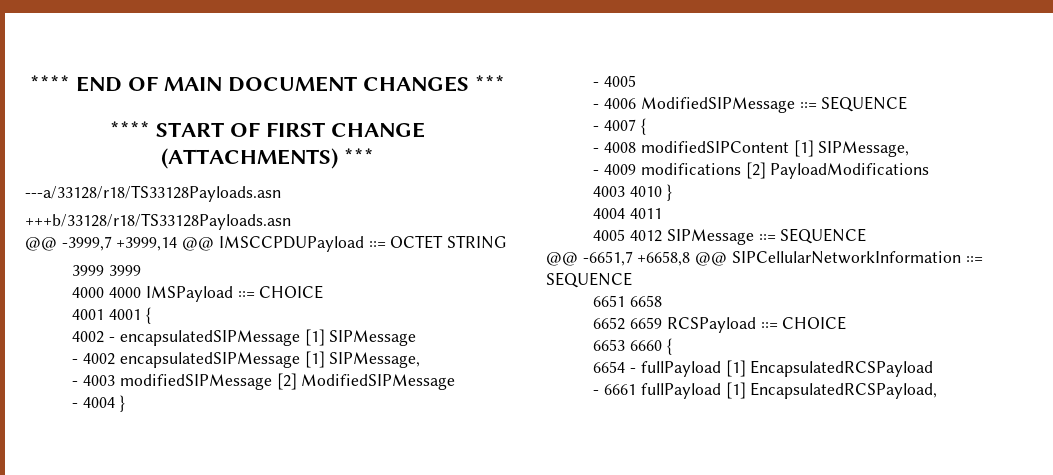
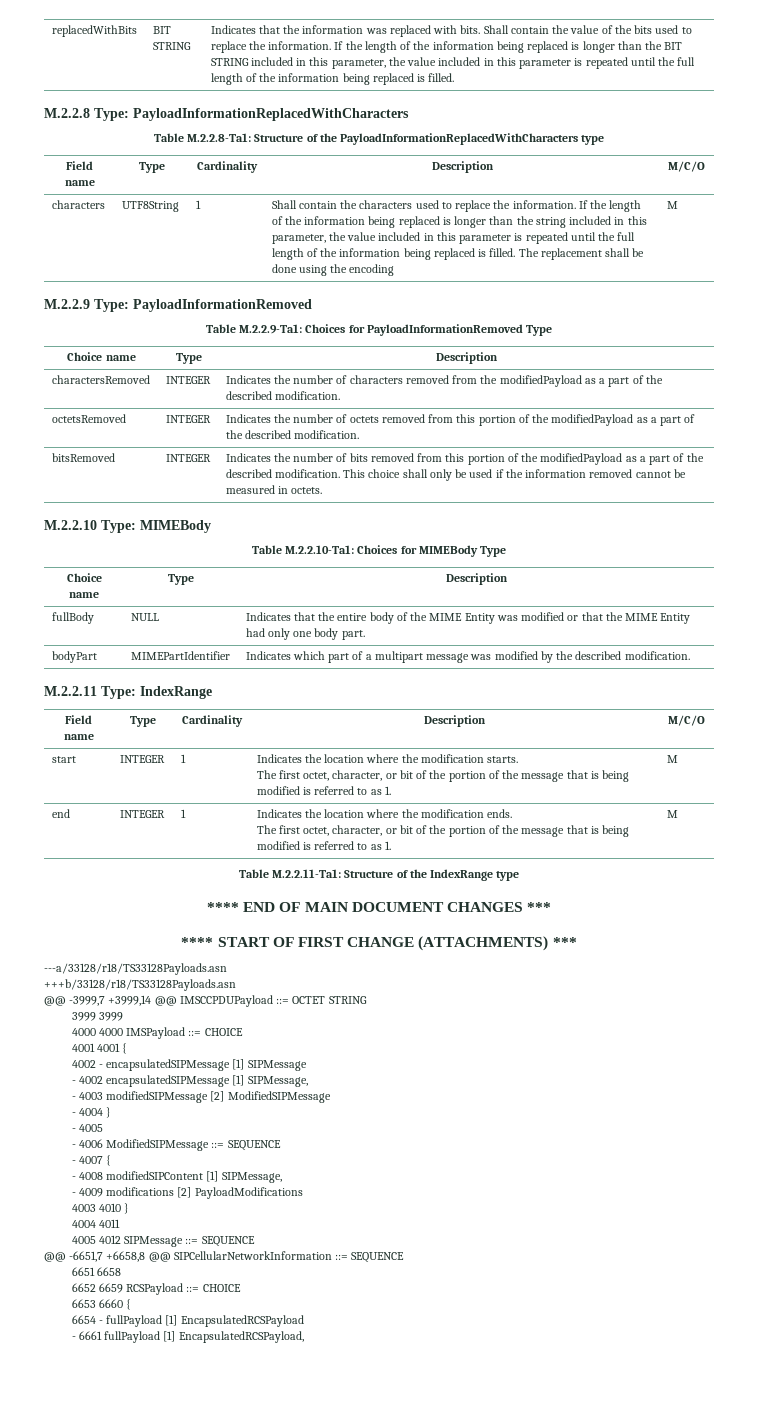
+ replacedWithBits | BIT STRING | Indicates that the information was replaced with bits. Shall contain the value of the bits used to replace the information. If the length of the information being replaced is longer than the BIT STRING included in this parameter, the value included in this parameter is repeated until the full length of the information being replaced is filled.
+ M.2.2.8 Type: PayloadInformationReplacedWithCharacters
+ Table M.2.2.8-Ta1: Structure of the PayloadInformationReplacedWithCharacters type
+ Field name | Type | Cardinality | Description | M/C/O
+ characters | UTF8String | 1 | Shall contain the characters used to replace the information. If the length of the information being replaced is longer than the string included in this parameter, the value included in this parameter is repeated until the full length of the information being replaced is filled. The replacement shall be done using the encoding | M
+ M.2.2.9 Type: PayloadInformationRemoved
+ Table M.2.2.9-Ta1: Choices for PayloadInformationRemoved Type
+ Choice name | Type | Description
+ charactersRemoved | INTEGER | Indicates the number of characters removed from the modifiedPayload as a part of the described modification.
+ octetsRemoved | INTEGER | Indicates the number of octets removed from this portion of the modifiedPayload as a part of the described modification.
+ bitsRemoved | INTEGER | Indicates the number of bits removed from this portion of the modifiedPayload as a part of the described modification. This choice shall only be used if the information removed cannot be measured in octets.
+ M.2.2.10 Type: MIMEBody
+ Table M.2.2.10-Ta1: Choices for MIMEBody Type
+ Choice name | Type | Description
+ fullBody | NULL | Indicates that the entire body of the MIME Entity was modified or that the MIME Entity had only one body part.
+ bodyPart | MIMEPartIdentifier | Indicates which part of a multipart message was modified by the described modification.
+ M.2.2.11 Type: IndexRange
+ Field name | Type | Cardinality | Description | M/C/O
+ start | INTEGER | 1 | Indicates the location where the modification starts.
+ The first octet, character, or bit of the portion of the message that is being modified is referred to as 1. | M
+ end | INTEGER | 1 | Indicates the location where the modification ends.
+ The first octet, character, or bit of the portion of the message that is being modified is referred to as 1. | M
+ Table M.2.2.11-Ta1: Structure of the IndexRange type

